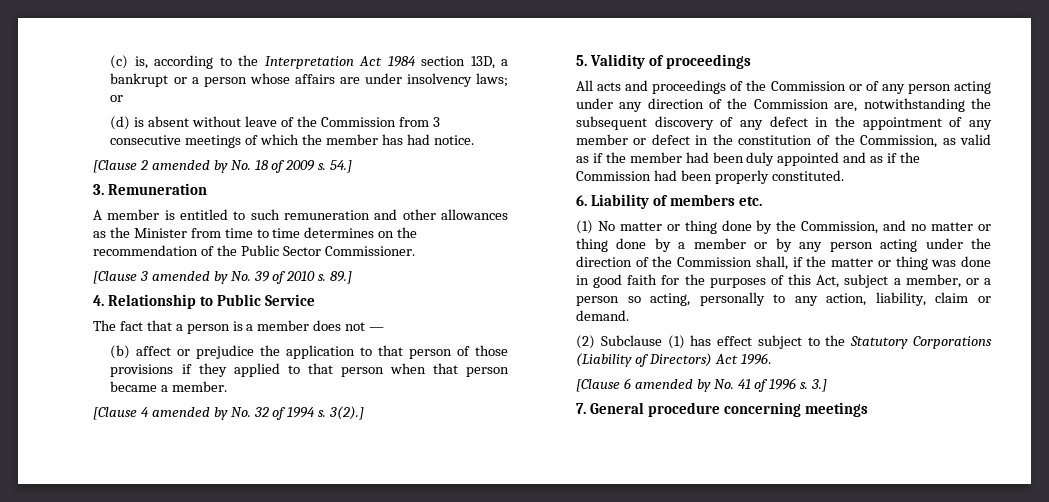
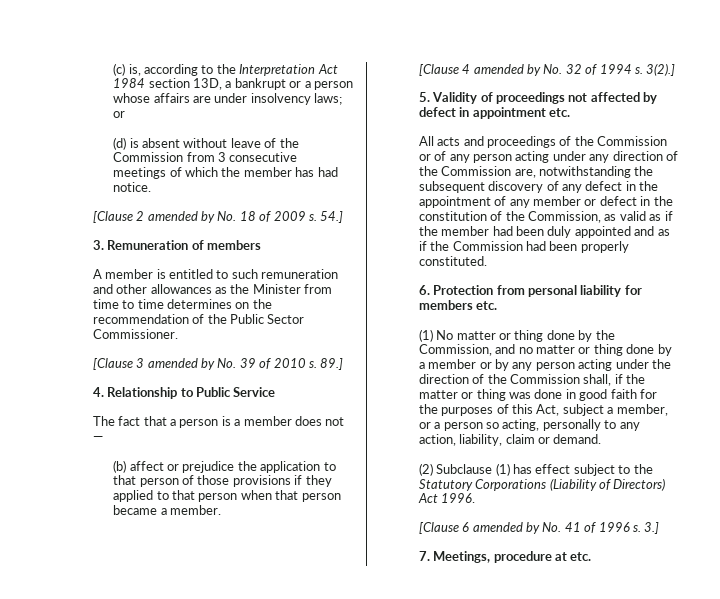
- 3. Remuneration
+ 3. Remuneration of members
- 5. Validity of proceedings
+ 5. Validity of proceedings not affected by defect in appointment etc.
- 6. Liability of members etc.
+ 6. Protection from personal liability for members etc.
- 7. General procedure concerning meetings
+ 7. Meetings, procedure at etc.

